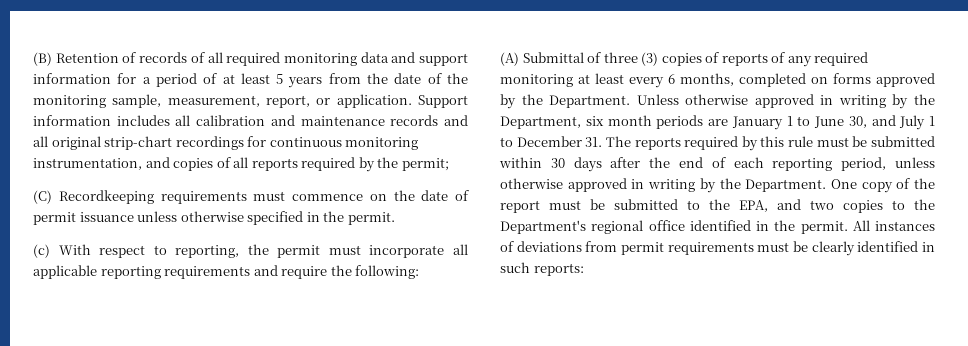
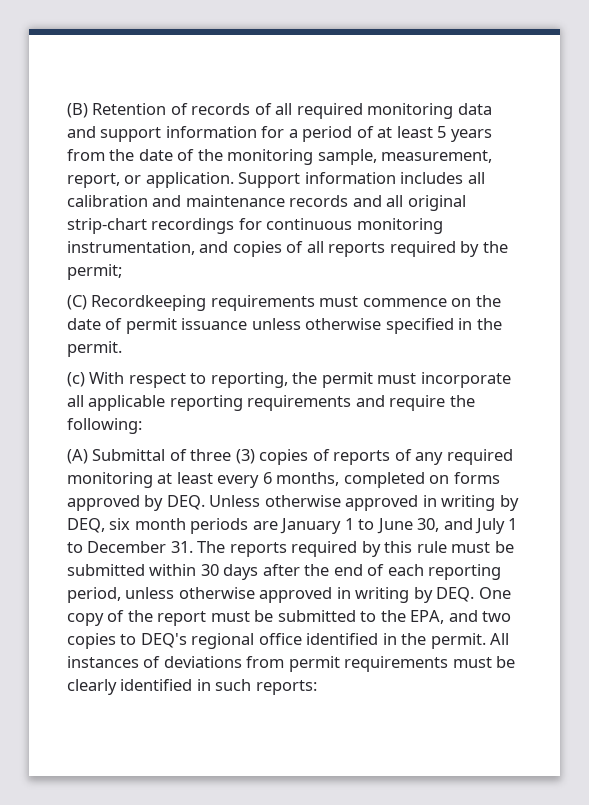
- (A) Submittal of three (3) copies of reports of any required monitoring at least every 6 months, completed on forms approved by the Department. Unless otherwise approved in writing by the Department, six month periods are January 1 to June 30, and July 1 to December 31. The reports required by this rule must be submitted within 30 days after the end of each reporting period, unless otherwise approved in writing by the Department. One copy of the report must be submitted to the EPA, and two copies to the Department's regional office identified in the permit.
+ (A) Submittal of three (3) copies of reports of any required monitoring at least every 6 months, completed on forms approved by DEQ. Unless otherwise approved in writing by DEQ, six month periods are January 1 to June 30, and July 1 to December 31. The reports required by this rule must be submitted within 30 days after the end of each reporting period, unless otherwise approved in writing by DEQ. One copy of the report must be submitted to the EPA, and two copies to DEQ's regional office identified in the permit.

